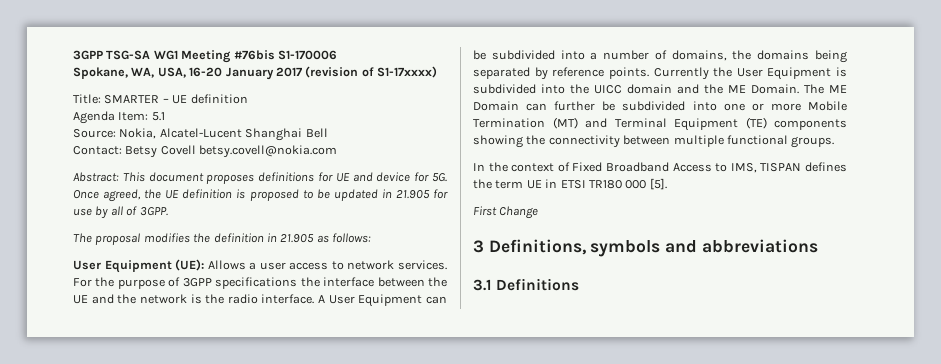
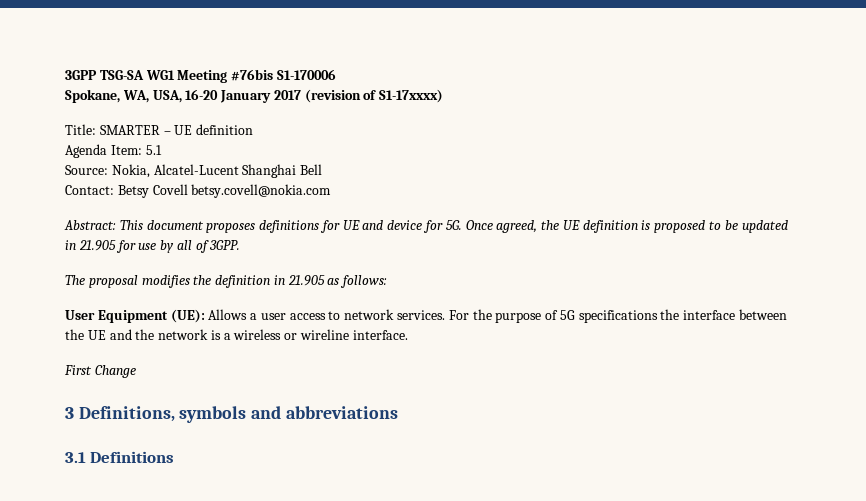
- For the purpose of 3GPP specifications the interface between the UE and the network is the radio interface. A User Equipment can be subdivided into a number of domains, the domains being separated by reference points. Currently the User Equipment is subdivided into the UICC domain and the ME Domain. The ME Domain can further be subdivided into one or more Mobile Termination (MT) and Terminal Equipment (TE) components showing the connectivity between multiple functional groups.
- In the context of Fixed Broadband Access to IMS, TISPAN defines the term UE in ETSI TR180 000 [5].
+ For the purpose of 5G specifications the interface between the UE and the network is a wireless or wireline interface.

